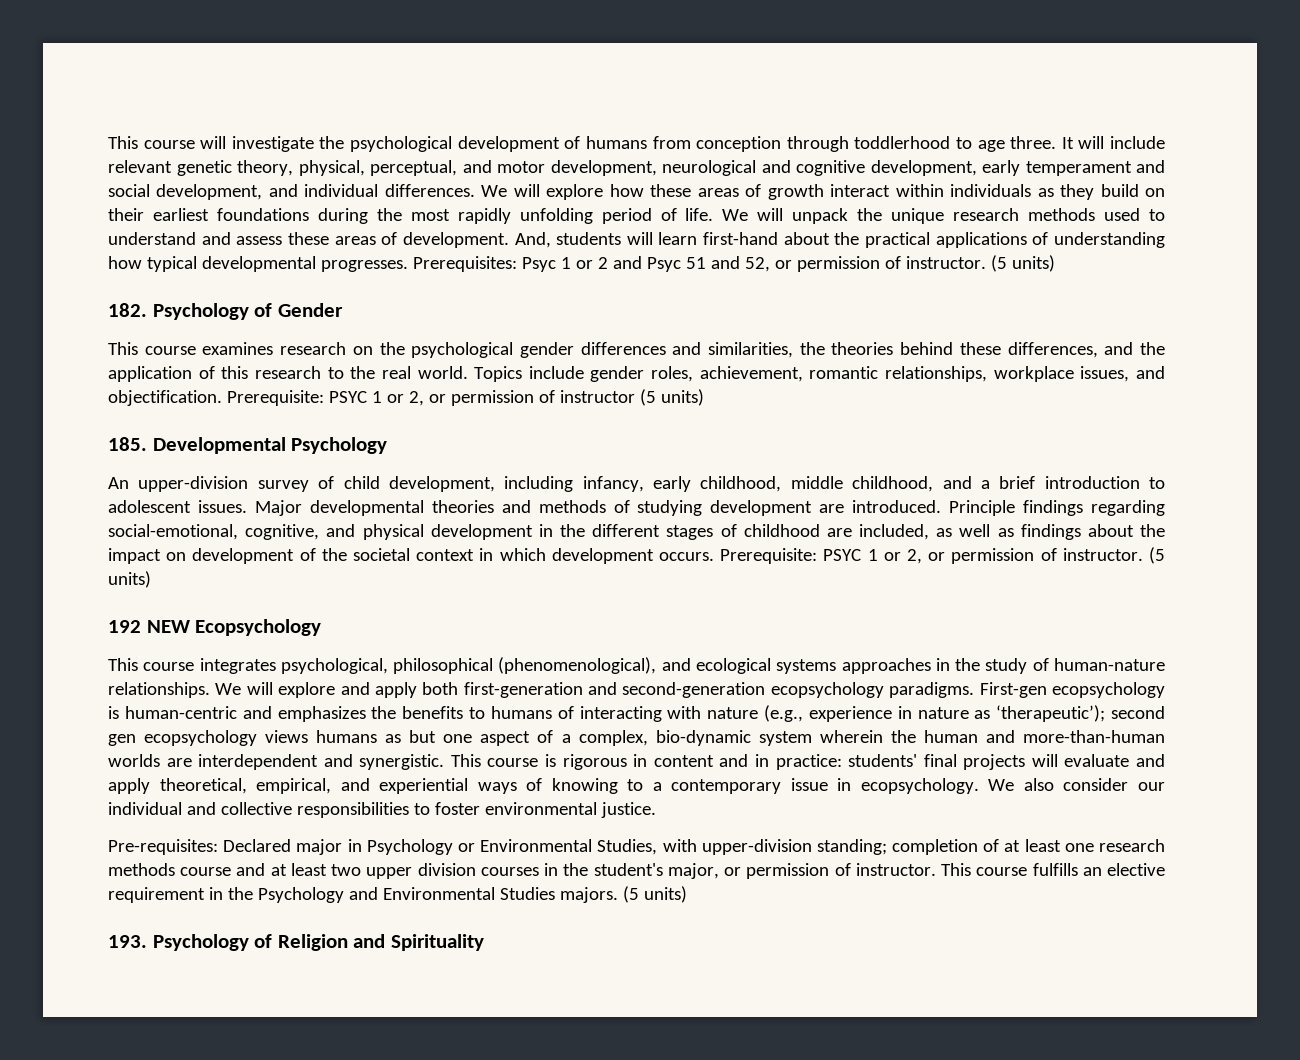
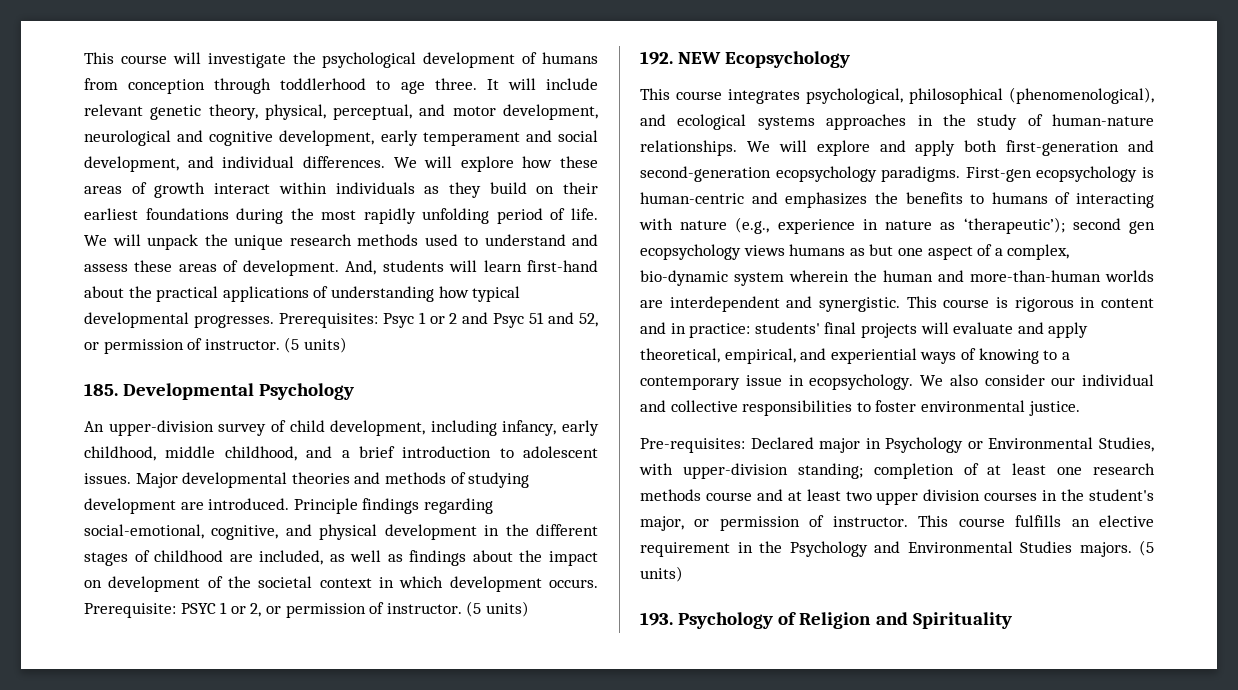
- 182. Psychology of Gender
- This course examines research on the psychological gender differences and similarities, the theories behind these differences, and the application of this research to the real world. Topics include gender roles, achievement, romantic relationships, workplace issues, and objectification. Prerequisite: PSYC 1 or 2, or permission of instructor (5 units)
- 192 NEW Ecopsychology
+ 192. NEW Ecopsychology

